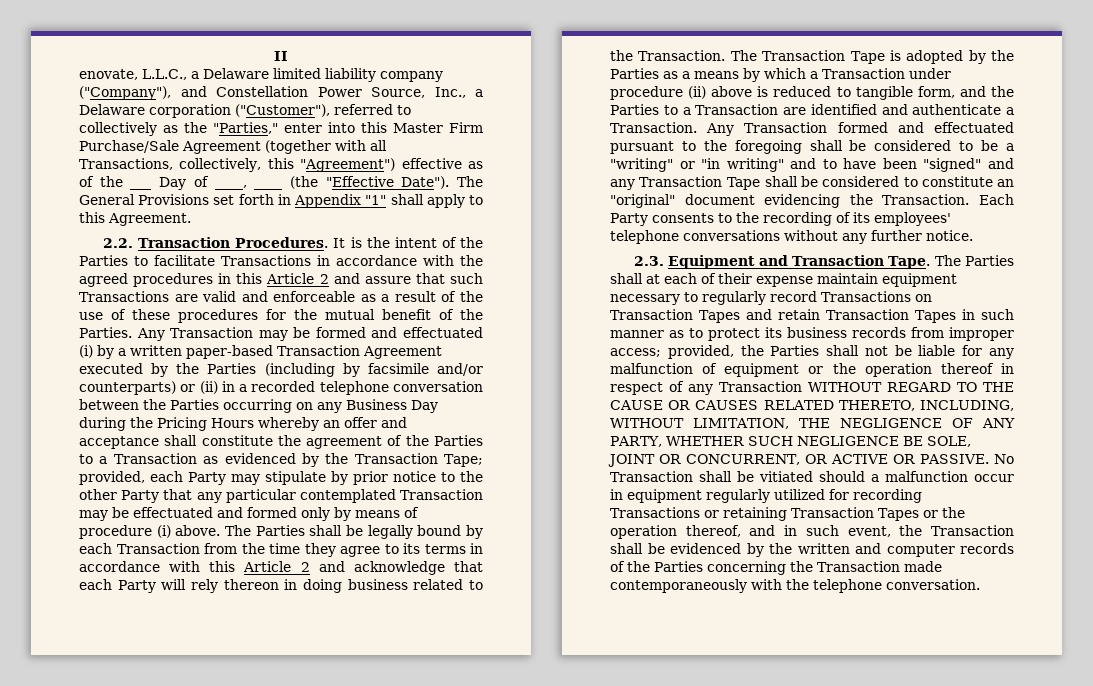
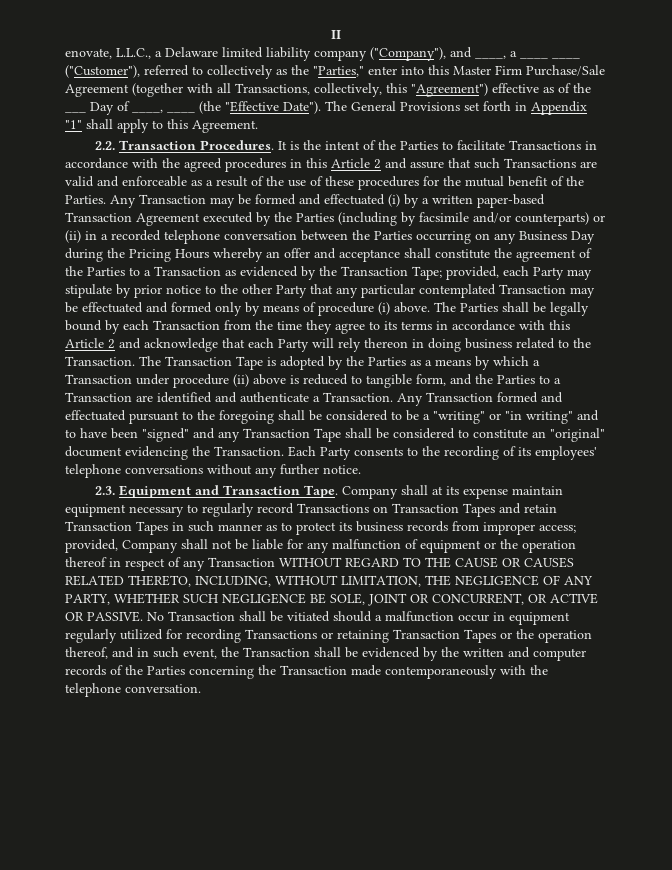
- enovate, L.L.C., a Delaware limited liability company ("Company"), and Constellation Power Source, Inc., a Delaware corporation ("Customer"), referred to collectively as the "Parties," enter into this Master Firm Purchase/Sale Agreement (together with all Transactions, collectively, this "Agreement") effective as of the ___ Day of ____, ____ (the "Effective Date").
+ enovate, L.L.C., a Delaware limited liability company ("Company"), and ____, a ____ ____ ("Customer"), referred to collectively as the "Parties," enter into this Master Firm Purchase/Sale Agreement (together with all Transactions, collectively, this "Agreement") effective as of the ___ Day of ____, ____ (the "Effective Date").
- The Parties shall at each of their expense maintain equipment necessary to regularly record Transactions on Transaction Tapes and retain Transaction Tapes in such manner as to protect its business records from improper access;
+ Company shall at its expense maintain equipment necessary to regularly record Transactions on Transaction Tapes and retain Transaction Tapes in such manner as to protect its business records from improper access;
- provided, the Parties shall not be liable for any malfunction of equipment or the operation thereof in respect of any Transaction WITHOUT REGARD TO THE CAUSE OR CAUSES RELATED THERETO, INCLUDING, WITHOUT LIMITATION, THE NEGLIGENCE OF ANY PARTY, WHETHER SUCH NEGLIGENCE BE SOLE, JOINT OR CONCURRENT, OR ACTIVE OR PASSIVE.
+ provided, Company shall not be liable for any malfunction of equipment or the operation thereof in respect of any Transaction WITHOUT REGARD TO THE CAUSE OR CAUSES RELATED THERETO, INCLUDING, WITHOUT LIMITATION, THE NEGLIGENCE OF ANY PARTY, WHETHER SUCH NEGLIGENCE BE SOLE, JOINT OR CONCURRENT, OR ACTIVE OR PASSIVE.

